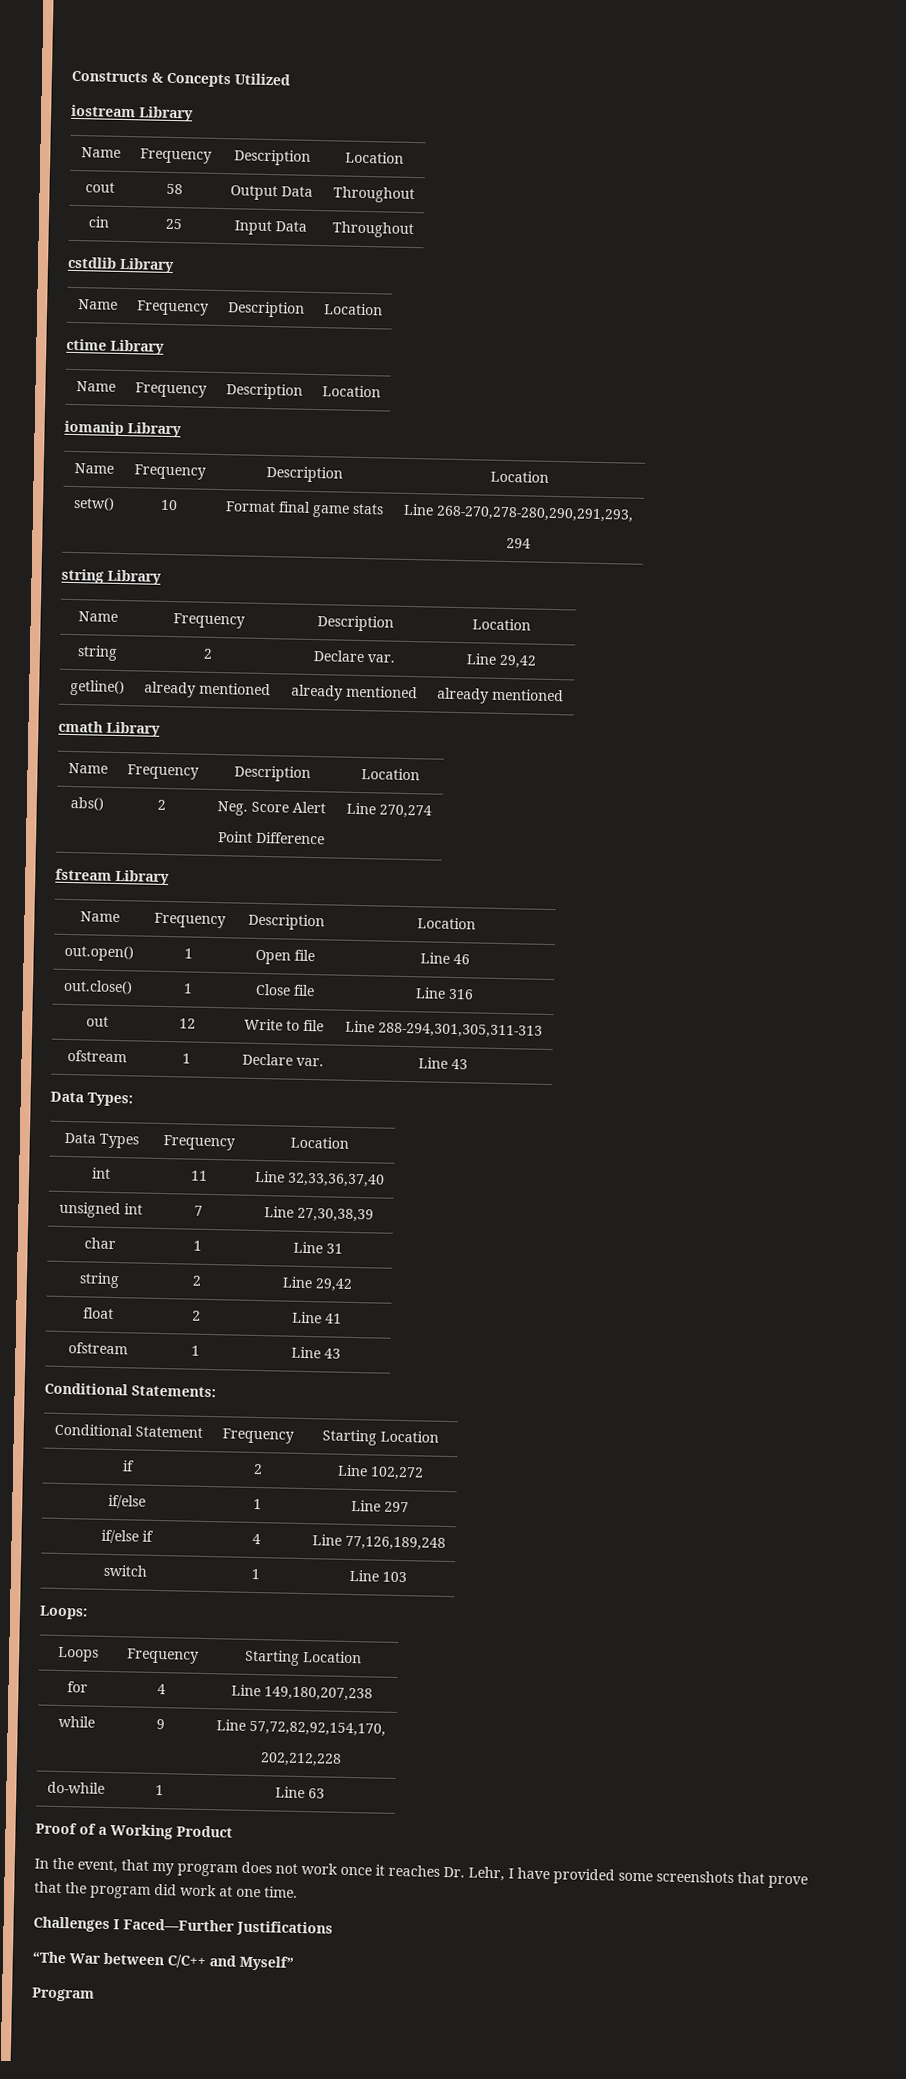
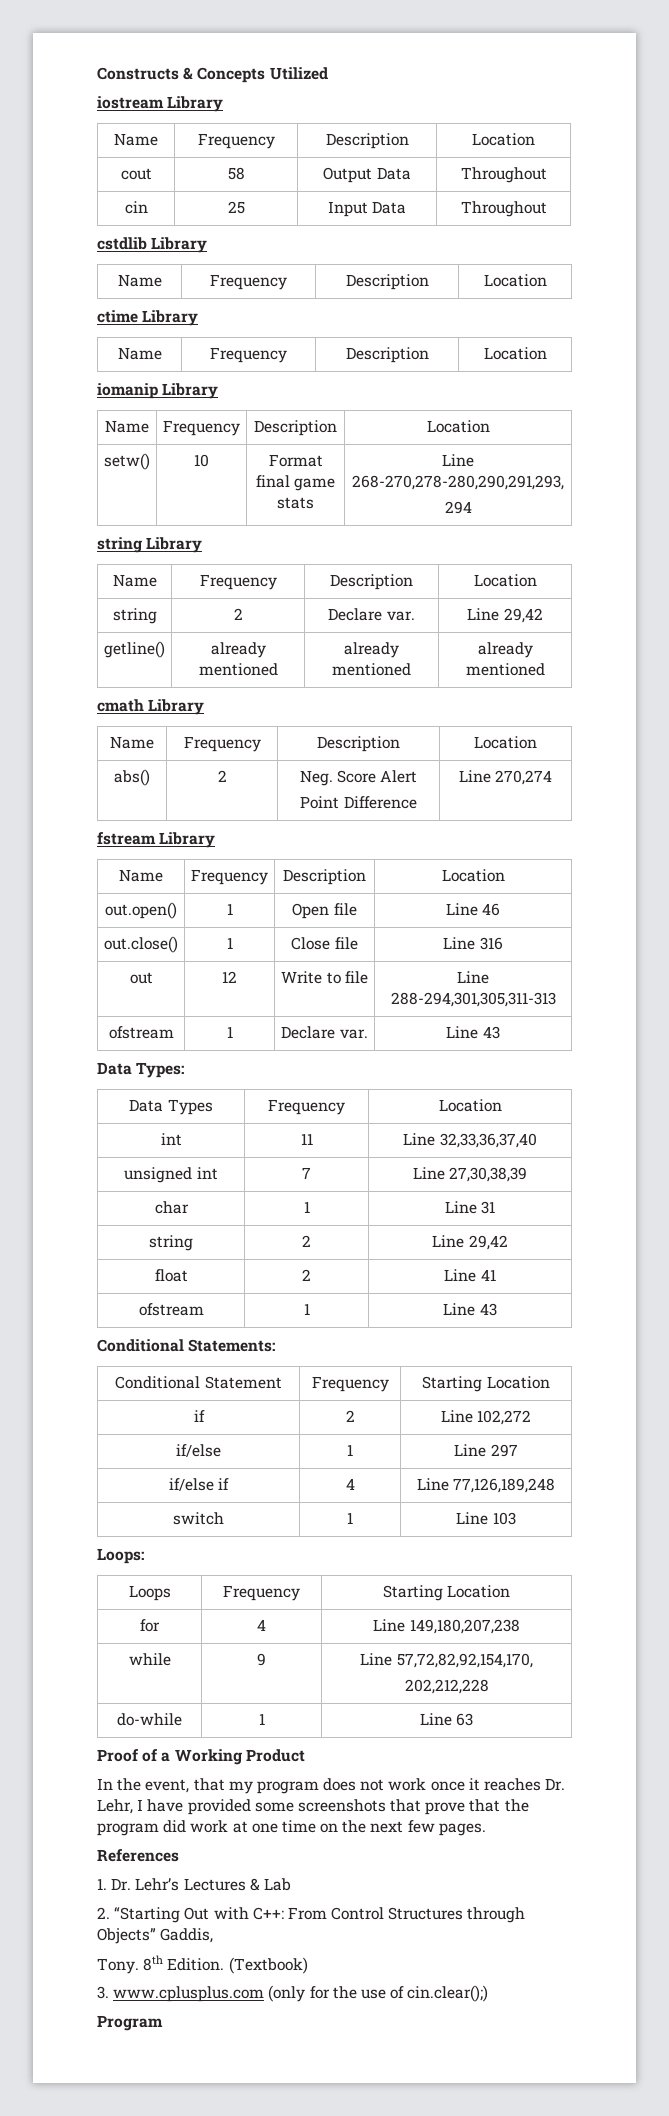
- In the event, that my program does not work once it reaches Dr. Lehr, I have provided some screenshots that prove that the program did work at one time.
- Challenges I Faced—Further Justifications
- “The War between C/C++ and Myself”
+ In the event, that my program does not work once it reaches Dr. Lehr, I have provided some screenshots that prove that the program did work at one time on the next few pages.
+ References
+ 1. Dr. Lehr’s Lectures & Lab
+ 2. “Starting Out with C++: From Control Structures through Objects” Gaddis,
+ Tony. 8th Edition. (Textbook)
+ 3. www.cplusplus.com (only for the use of cin.clear();)

